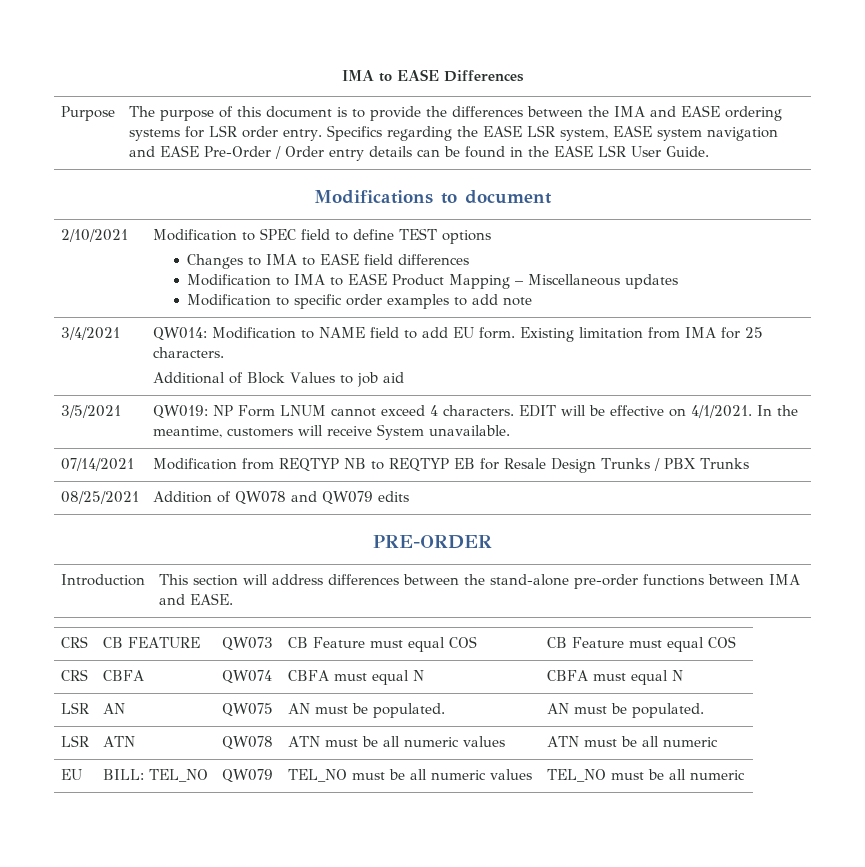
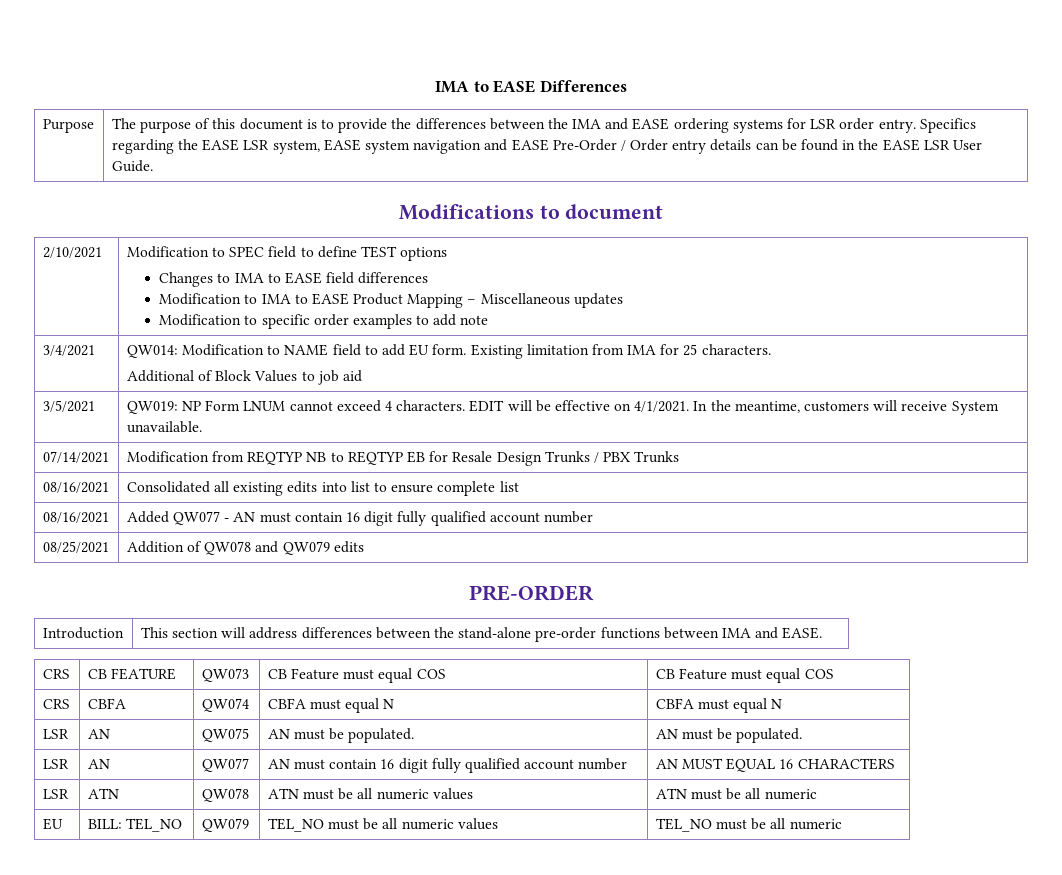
+ 08/16/2021 | Consolidated all existing edits into list to ensure complete list
+ 08/16/2021 | Added QW077 - AN must contain 16 digit fully qualified account number
+ LSR | AN | QW077 | AN must contain 16 digit fully qualified account number | AN MUST EQUAL 16 CHARACTERS

